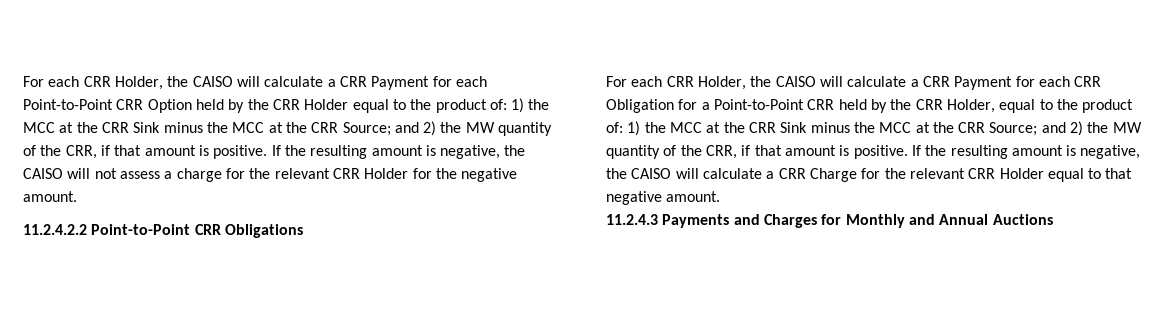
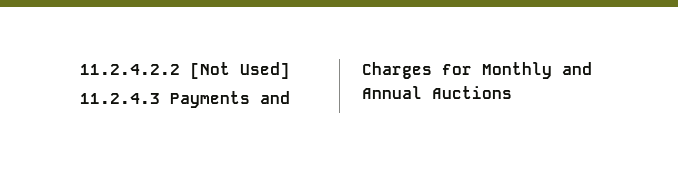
- For each CRR Holder, the CAISO will calculate a CRR Payment for each Point-to-Point CRR Option held by the CRR Holder equal to the product of: 1) the MCC at the CRR Sink minus the MCC at the CRR Source; and 2) the MW quantity of the CRR, if that amount is positive. If the resulting amount is negative, the CAISO will not assess a charge for the relevant CRR Holder for the negative amount.
- 11.2.4.2.2 Point-to-Point CRR Obligations
- For each CRR Holder, the CAISO will calculate a CRR Payment for each CRR Obligation for a Point-to-Point CRR held by the CRR Holder, equal to the product of: 1) the MCC at the CRR Sink minus the MCC at the CRR Source; and 2) the MW quantity of the CRR, if that amount is positive. If the resulting amount is negative, the CAISO will calculate a CRR Charge for the relevant CRR Holder equal to that negative amount.
+ 11.2.4.2.2 [Not Used]

